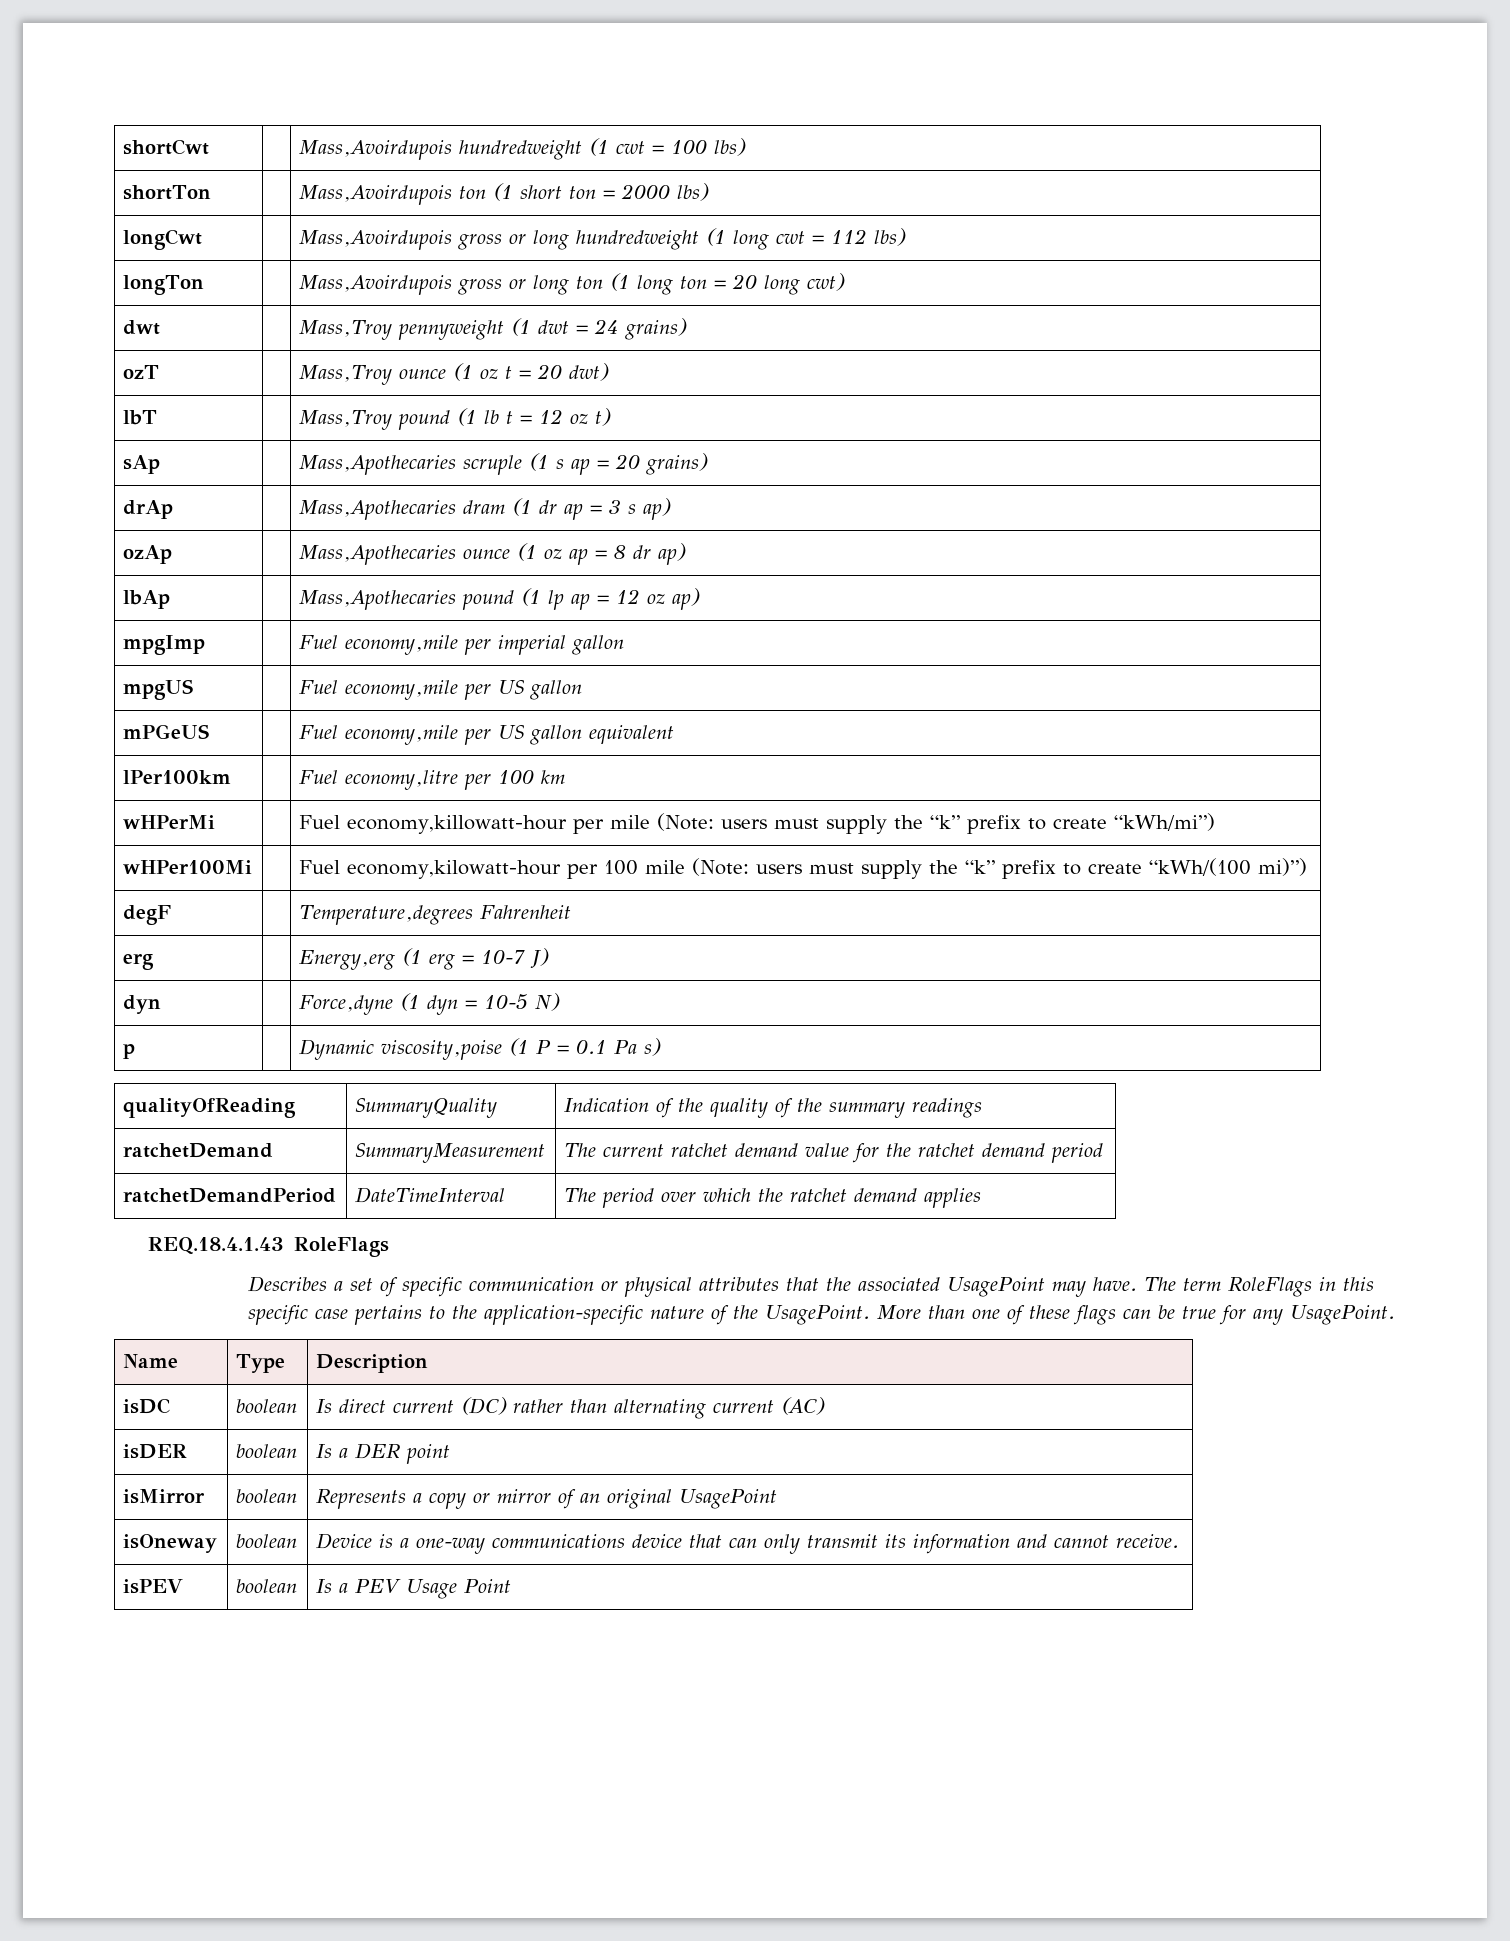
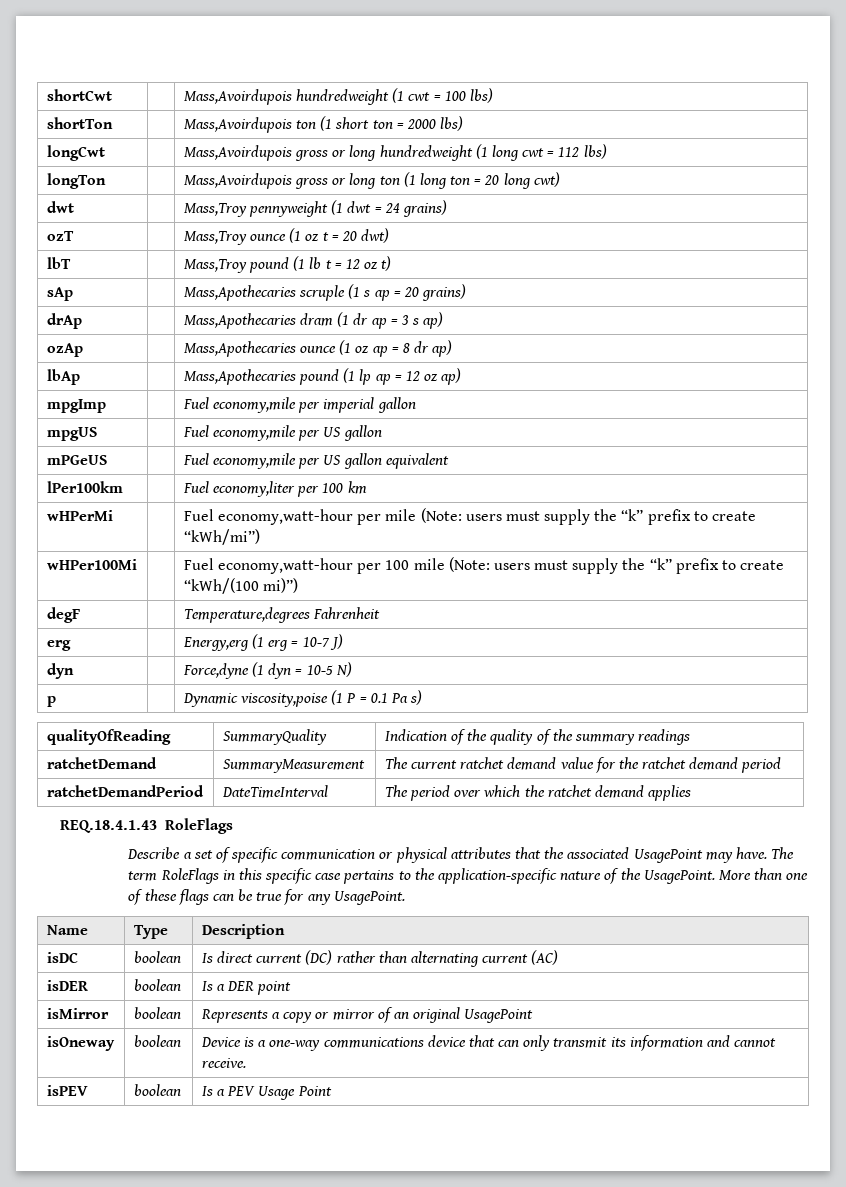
- lPer100km | | Fuel economy,litre per 100 km
+ lPer100km | | Fuel economy,liter per 100 km
- wHPerMi | | Fuel economy,killowatt-hour per mile (Note: users must supply the “k” prefix to create “kWh/mi”)
+ wHPerMi | | Fuel economy,watt-hour per mile (Note: users must supply the “k” prefix to create “kWh/mi”)
- wHPer100Mi | | Fuel economy,kilowatt-hour per 100 mile (Note: users must supply the “k” prefix to create “kWh/(100 mi)”)
+ wHPer100Mi | | Fuel economy,watt-hour per 100 mile (Note: users must supply the “k” prefix to create “kWh/(100 mi)”)
- Describes a set of specific communication or physical attributes that the associated UsagePoint may have.
+ Describe a set of specific communication or physical attributes that the associated UsagePoint may have.

